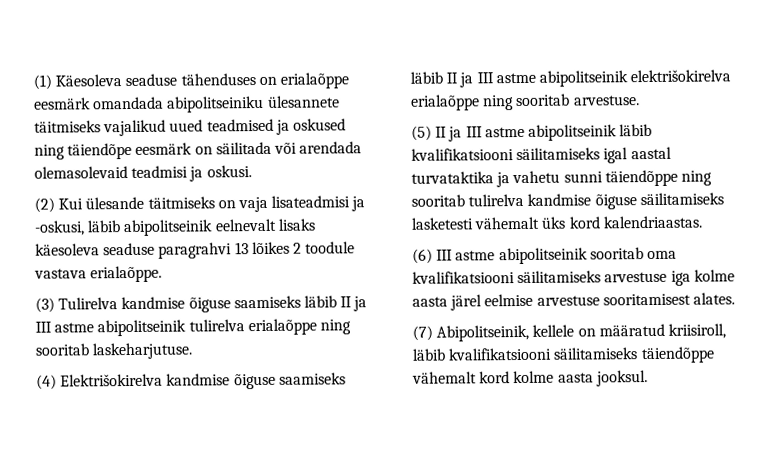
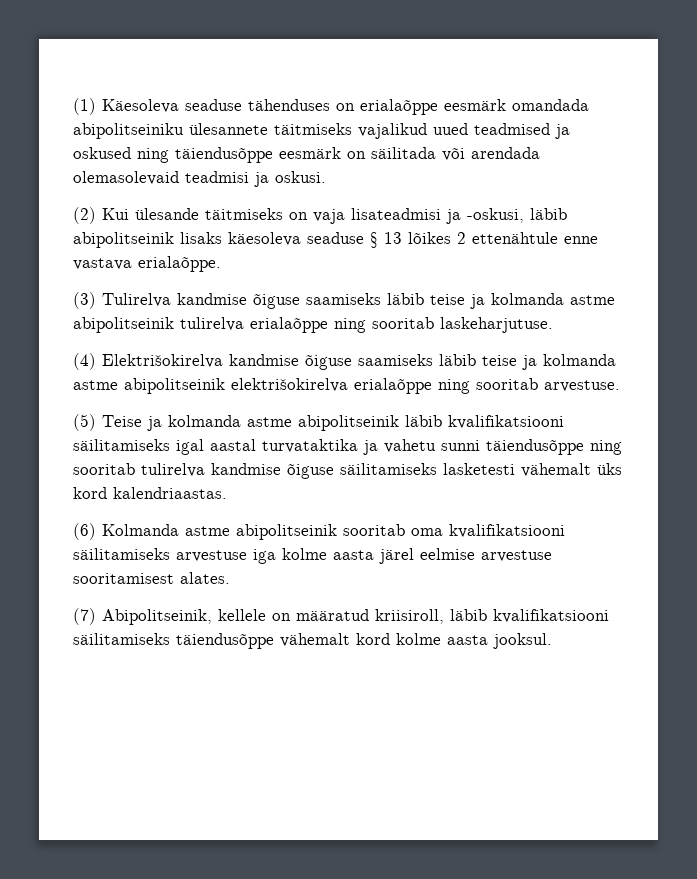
- (1) Käesoleva seaduse tähenduses on erialaõppe eesmärk omandada abipolitseiniku ülesannete täitmiseks vajalikud uued teadmised ja oskused ning täiendõpe eesmärk on säilitada või arendada olemasolevaid teadmisi ja oskusi.
+ (1) Käesoleva seaduse tähenduses on erialaõppe eesmärk omandada abipolitseiniku ülesannete täitmiseks vajalikud uued teadmised ja oskused ning täiendusõppe eesmärk on säilitada või arendada olemasolevaid teadmisi ja oskusi.
- (2) Kui ülesande täitmiseks on vaja lisateadmisi ja -oskusi, läbib abipolitseinik eelnevalt lisaks käesoleva seaduse paragrahvi 13 lõikes 2 toodule vastava erialaõppe.
+ (2) Kui ülesande täitmiseks on vaja lisateadmisi ja -oskusi, läbib abipolitseinik lisaks käesoleva seaduse § 13 lõikes 2 ettenähtule enne vastava erialaõppe.
- (3) Tulirelva kandmise õiguse saamiseks läbib II ja III astme abipolitseinik tulirelva erialaõppe ning sooritab laskeharjutuse.
+ (3) Tulirelva kandmise õiguse saamiseks läbib teise ja kolmanda astme abipolitseinik tulirelva erialaõppe ning sooritab laskeharjutuse.
- (4) Elektrišokirelva kandmise õiguse saamiseks läbib II ja III astme abipolitseinik elektrišokirelva erialaõppe ning sooritab arvestuse.
+ (4) Elektrišokirelva kandmise õiguse saamiseks läbib teise ja kolmanda astme abipolitseinik elektrišokirelva erialaõppe ning sooritab arvestuse.
- (5) II ja III astme abipolitseinik läbib kvalifikatsiooni säilitamiseks igal aastal turvataktika ja vahetu sunni täiendõppe ning sooritab tulirelva kandmise õiguse säilitamiseks lasketesti vähemalt üks kord kalendriaastas.
+ (5) Teise ja kolmanda astme abipolitseinik läbib kvalifikatsiooni säilitamiseks igal aastal turvataktika ja vahetu sunni täiendusõppe ning sooritab tulirelva kandmise õiguse säilitamiseks lasketesti vähemalt üks kord kalendriaastas.
- (6) III astme abipolitseinik sooritab oma kvalifikatsiooni säilitamiseks arvestuse iga kolme aasta järel eelmise arvestuse sooritamisest alates.
+ (6) Kolmanda astme abipolitseinik sooritab oma kvalifikatsiooni säilitamiseks arvestuse iga kolme aasta järel eelmise arvestuse sooritamisest alates.
- (7) Abipolitseinik, kellele on määratud kriisiroll, läbib kvalifikatsiooni säilitamiseks täiendõppe vähemalt kord kolme aasta jooksul.
+ (7) Abipolitseinik, kellele on määratud kriisiroll, läbib kvalifikatsiooni säilitamiseks täiendusõppe vähemalt kord kolme aasta jooksul.

